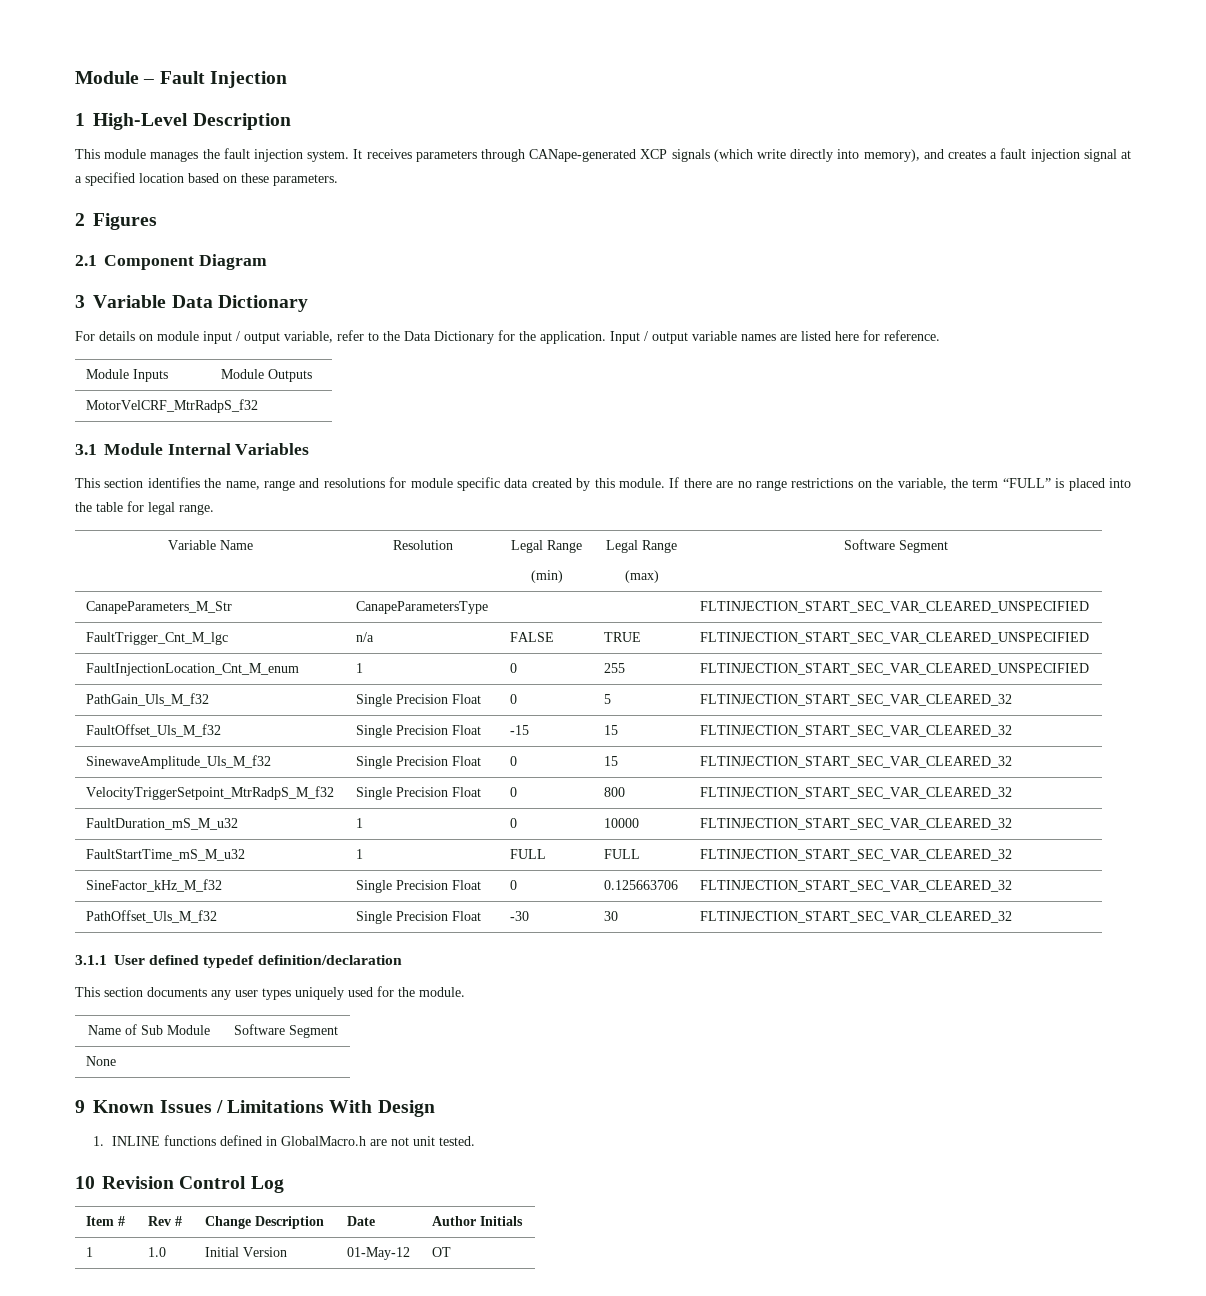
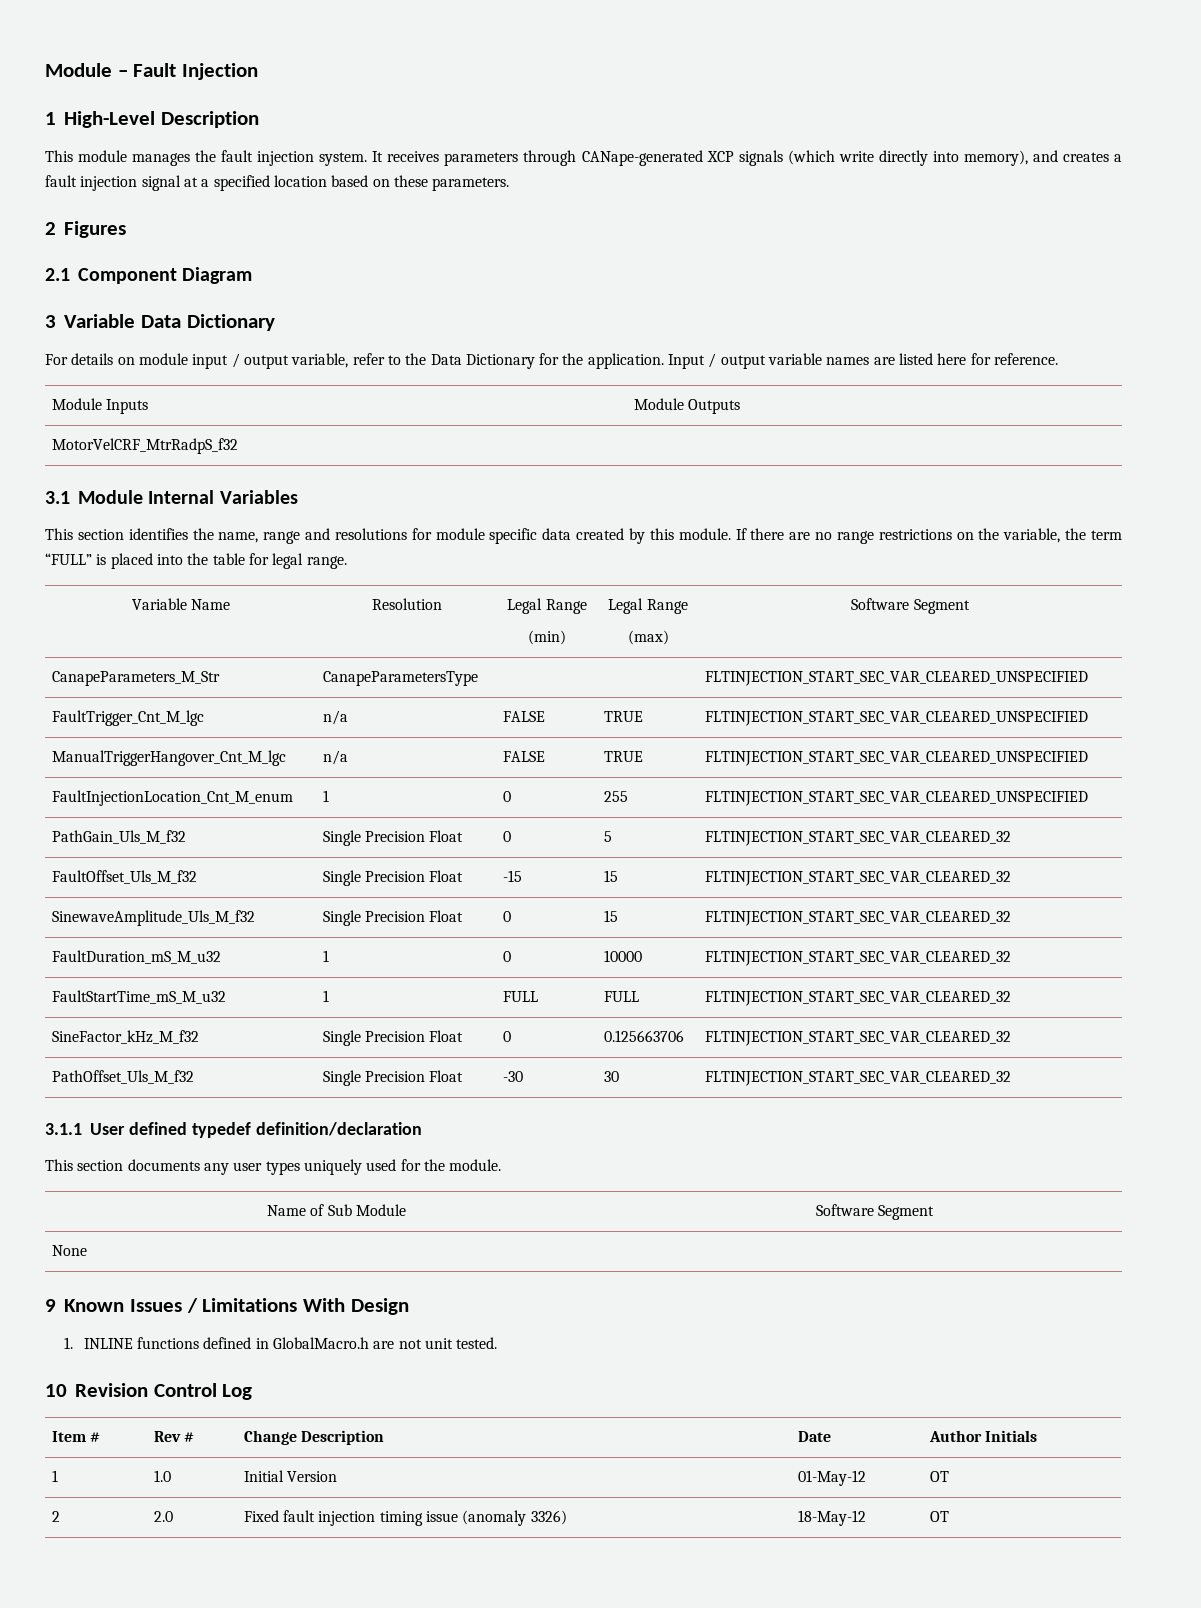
+ ManualTriggerHangover_Cnt_M_lgc | n/a | FALSE | TRUE | FLTINJECTION_START_SEC_VAR_CLEARED_UNSPECIFIED
- VelocityTriggerSetpoint_MtrRadpS_M_f32 | Single Precision Float | 0 | 800 | FLTINJECTION_START_SEC_VAR_CLEARED_32
+ 2 | 2.0 | Fixed fault injection timing issue (anomaly 3326) | 18-May-12 | OT

